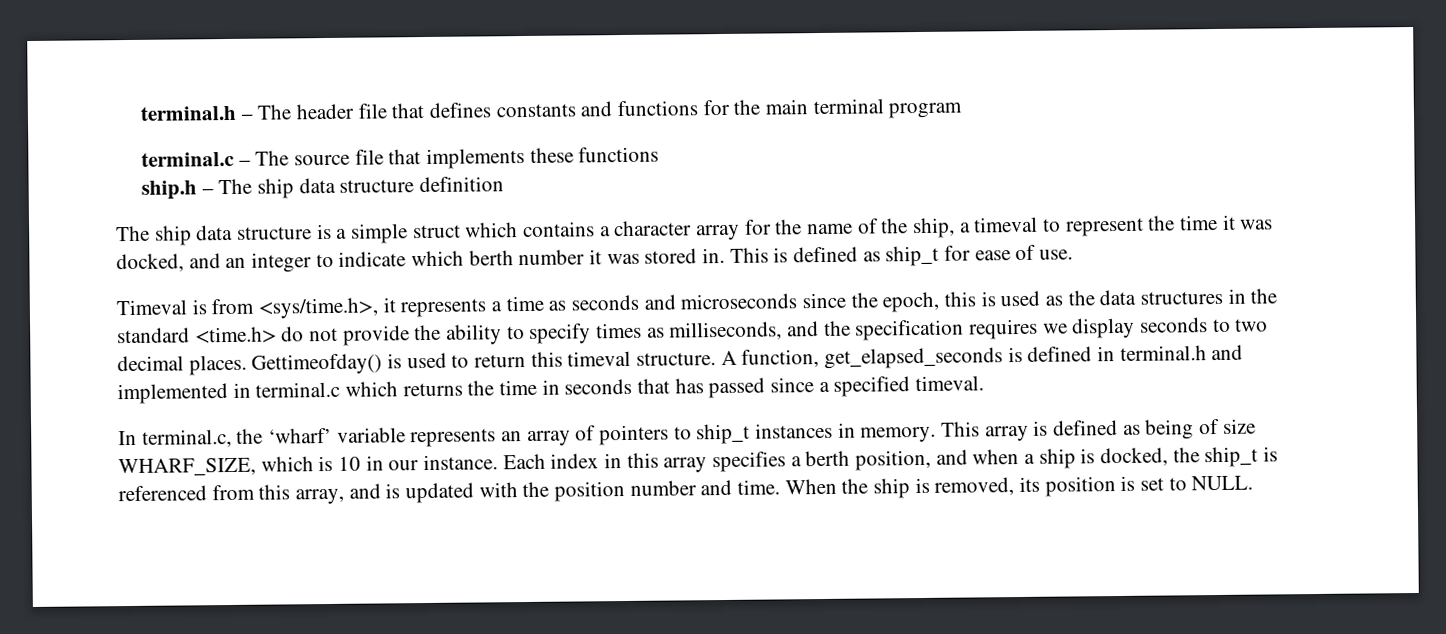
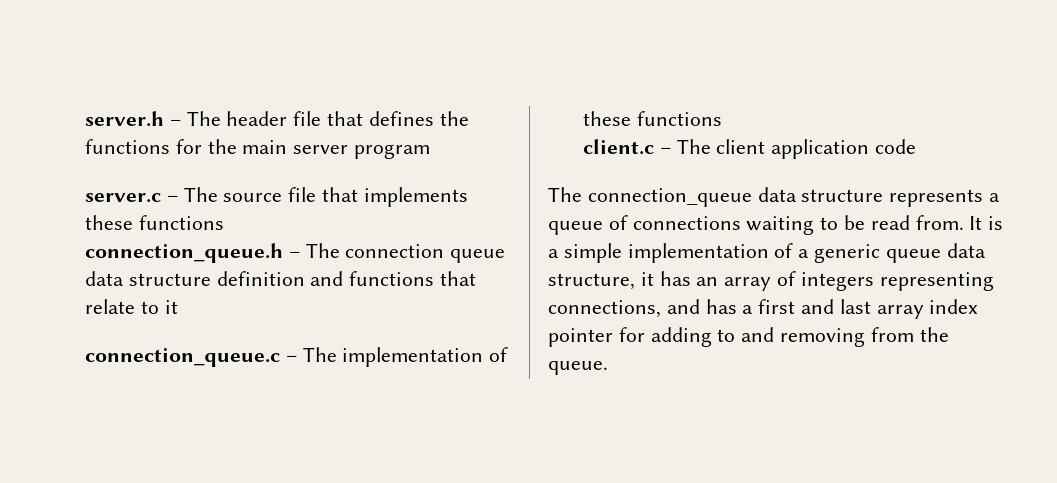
- terminal.h – The header file that defines constants and functions for the main terminal program
+ server.h – The header file that defines the functions for the main server program
- terminal.c – The source file that implements these functions
+ server.c – The source file that implements these functions
- ship.h – The ship data structure definition
- The ship data structure is a simple struct which contains a character array for the name of the ship, a timeval to represent the time it was docked, and an integer to indicate which berth number it was stored in. This is defined as ship_t for ease of use.
- Timeval is from <sys/time.h>, it represents a time as seconds and microseconds since the epoch, this is used as the data structures in the standard <time.h> do not provide the ability to specify times as milliseconds, and the specification requires we display seconds to two decimal places. Gettimeofday() is used to return this timeval structure. A function, get_elapsed_seconds is defined in terminal.h and implemented in terminal.c which returns the time in seconds that has passed since a specified timeval.
- In terminal.c, the ‘wharf’ variable represents an array of pointers to ship_t instances in memory. This array is defined as being of size WHARF_SIZE, which is 10 in our instance. Each index in this array specifies a berth position, and when a ship is docked, the ship_t is referenced from this array, and is updated with the position number and time. When the ship is removed, its position is set to NULL.
+ connection_queue.h – The connection queue data structure definition and functions that relate to it
+ connection_queue.c – The implementation of these functions
+ client.c – The client application code
+ The connection_queue data structure represents a queue of connections waiting to be read from. It is a simple implementation of a generic queue data structure, it has an array of integers representing connections, and has a first and last array index pointer for adding to and removing from the queue.

